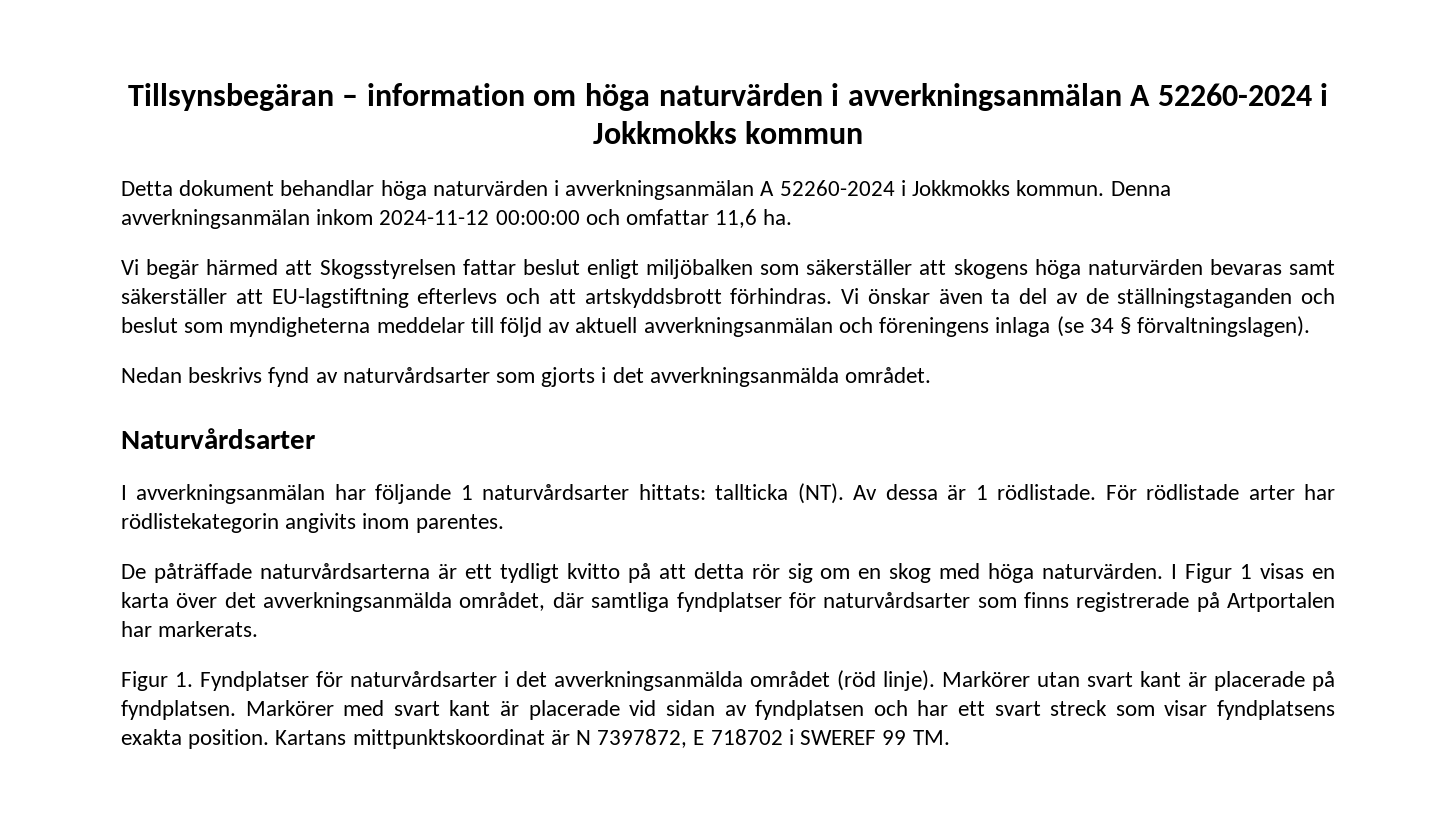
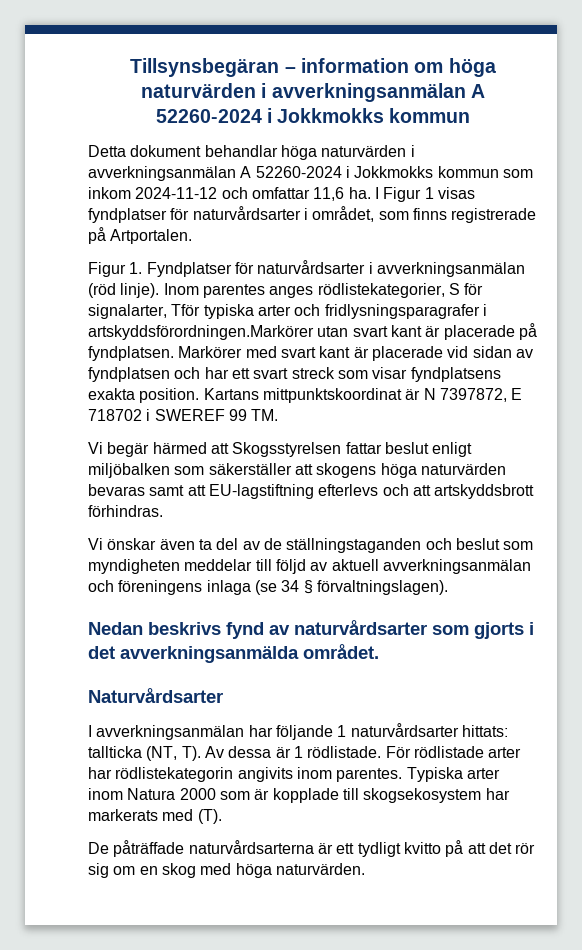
- Detta dokument behandlar höga naturvärden i avverkningsanmälan A 52260-2024 i Jokkmokks kommun. Denna avverkningsanmälan inkom 2024-11-12 00:00:00 och omfattar 11,6 ha.
- Vi begär härmed att Skogsstyrelsen fattar beslut enligt miljöbalken som säkerställer att skogens höga naturvärden bevaras samt säkerställer att EU-lagstiftning efterlevs och att artskyddsbrott förhindras. Vi önskar även ta del av de ställningstaganden och beslut som myndigheterna meddelar till följd av aktuell avverkningsanmälan och föreningens inlaga (se 34 § förvaltningslagen).
- Nedan beskrivs fynd av naturvårdsarter som gjorts i det avverkningsanmälda området.
- Naturvårdsarter
- I avverkningsanmälan har följande 1 naturvårdsarter hittats: tallticka (NT). Av dessa är 1 rödlistade. För rödlistade arter har rödlistekategorin angivits inom parentes.
- De påträffade naturvårdsarterna är ett tydligt kvitto på att detta rör sig om en skog med höga naturvärden. I Figur 1 visas en karta över det avverkningsanmälda området, där samtliga fyndplatser för naturvårdsarter som finns registrerade på Artportalen har markerats.
+ Detta dokument behandlar höga naturvärden i avverkningsanmälan A 52260-2024 i Jokkmokks kommun som inkom 2024-11-12 och omfattar 11,6 ha. I Figur 1 visas fyndplatser för naturvårdsarter i området, som finns registrerade på Artportalen.
- Figur 1. Fyndplatser för naturvårdsarter i det avverkningsanmälda området (röd linje). Markörer utan svart kant är placerade på fyndplatsen.
+ Figur 1. Fyndplatser för naturvårdsarter i avverkningsanmälan (röd linje). Inom parentes anges rödlistekategorier, S för signalarter, Tför typiska arter och fridlysningsparagrafer i artskyddsförordningen.Markörer utan svart kant är placerade på fyndplatsen.
+ Vi begär härmed att Skogsstyrelsen fattar beslut enligt miljöbalken som säkerställer att skogens höga naturvärden bevaras samt att EU-lagstiftning efterlevs och att artskyddsbrott förhindras.
+ Vi önskar även ta del av de ställningstaganden och beslut som myndigheten meddelar till följd av aktuell avverkningsanmälan och föreningens inlaga (se 34 § förvaltningslagen).
+ Nedan beskrivs fynd av naturvårdsarter som gjorts i det avverkningsanmälda området.
+ Naturvårdsarter
+ I avverkningsanmälan har följande 1 naturvårdsarter hittats: tallticka (NT, T). Av dessa är 1 rödlistade. För rödlistade arter har rödlistekategorin angivits inom parentes. Typiska arter inom Natura 2000 som är kopplade till skogsekosystem har markerats med (T).
+ De påträffade naturvårdsarterna är ett tydligt kvitto på att det rör sig om en skog med höga naturvärden.

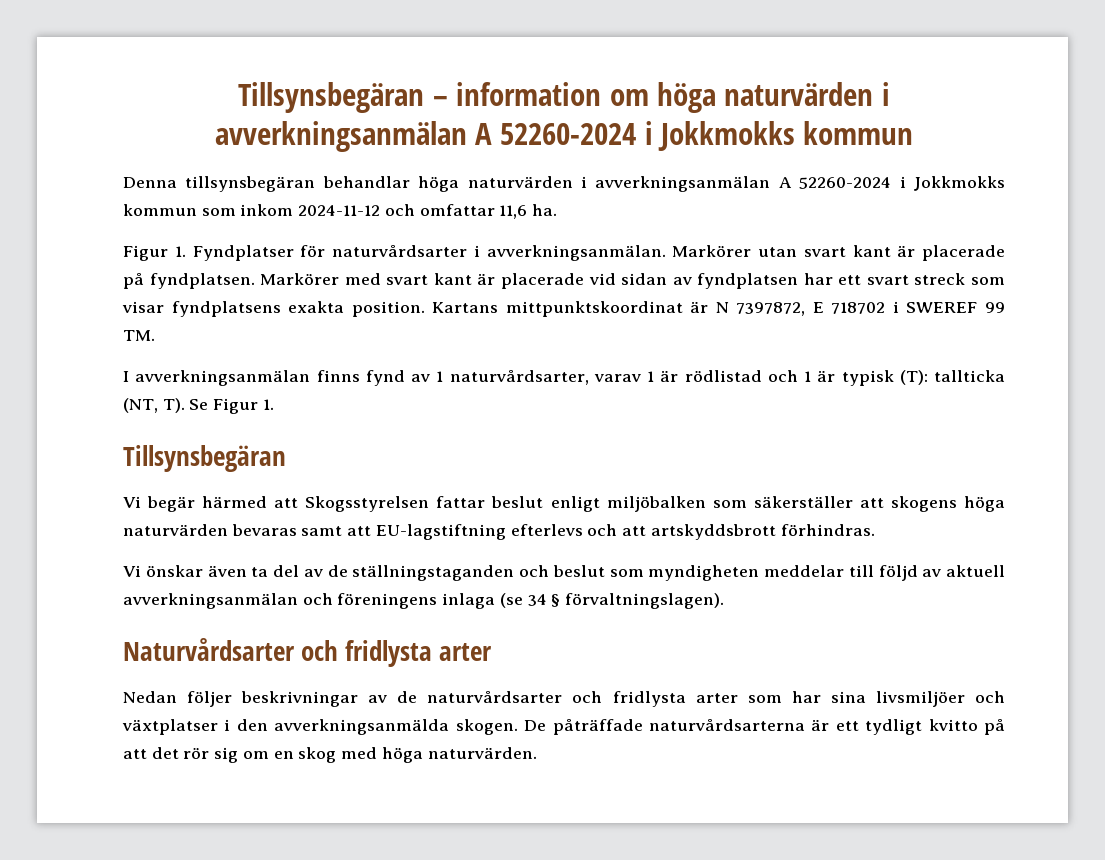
- Detta dokument behandlar höga naturvärden i avverkningsanmälan A 52260-2024 i Jokkmokks kommun som inkom 2024-11-12 och omfattar 11,6 ha. I Figur 1 visas fyndplatser för naturvårdsarter i området, som finns registrerade på Artportalen.
+ Denna tillsynsbegäran behandlar höga naturvärden i avverkningsanmälan A 52260-2024 i Jokkmokks kommun som inkom 2024-11-12 och omfattar 11,6 ha.
- Figur 1. Fyndplatser för naturvårdsarter i avverkningsanmälan (röd linje). Inom parentes anges rödlistekategorier, S för signalarter, Tför typiska arter och fridlysningsparagrafer i artskyddsförordningen.Markörer utan svart kant är placerade på fyndplatsen.
+ Figur 1. Fyndplatser för naturvårdsarter i avverkningsanmälan. Markörer utan svart kant är placerade på fyndplatsen.
- Markörer med svart kant är placerade vid sidan av fyndplatsen och har ett svart streck som visar fyndplatsens exakta position.
+ Markörer med svart kant är placerade vid sidan av fyndplatsen har ett svart streck som visar fyndplatsens exakta position.
+ I avverkningsanmälan finns fynd av 1 naturvårdsarter, varav 1 är rödlistad och 1 är typisk (T): tallticka (NT, T). Se Figur 1.
+ Tillsynsbegäran
- Nedan beskrivs fynd av naturvårdsarter som gjorts i det avverkningsanmälda området.
- Naturvårdsarter
- I avverkningsanmälan har följande 1 naturvårdsarter hittats: tallticka (NT, T). Av dessa är 1 rödlistade. För rödlistade arter har rödlistekategorin angivits inom parentes. Typiska arter inom Natura 2000 som är kopplade till skogsekosystem har markerats med (T).
- De påträffade naturvårdsarterna är ett tydligt kvitto på att det rör sig om en skog med höga naturvärden.
+ Naturvårdsarter och fridlysta arter
+ Nedan följer beskrivningar av de naturvårdsarter och fridlysta arter som har sina livsmiljöer och växtplatser i den avverkningsanmälda skogen. De påträffade naturvårdsarterna är ett tydligt kvitto på att det rör sig om en skog med höga naturvärden.

